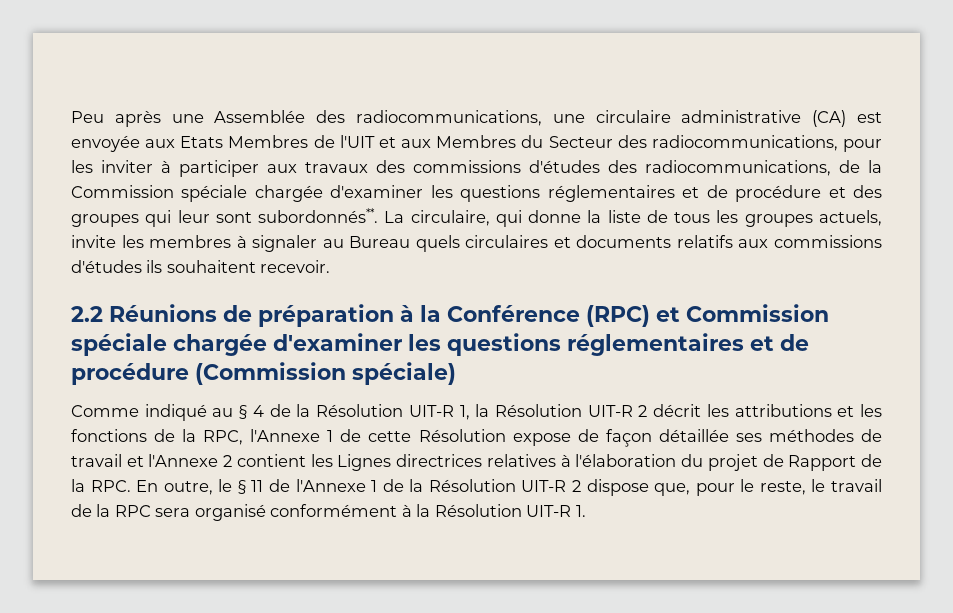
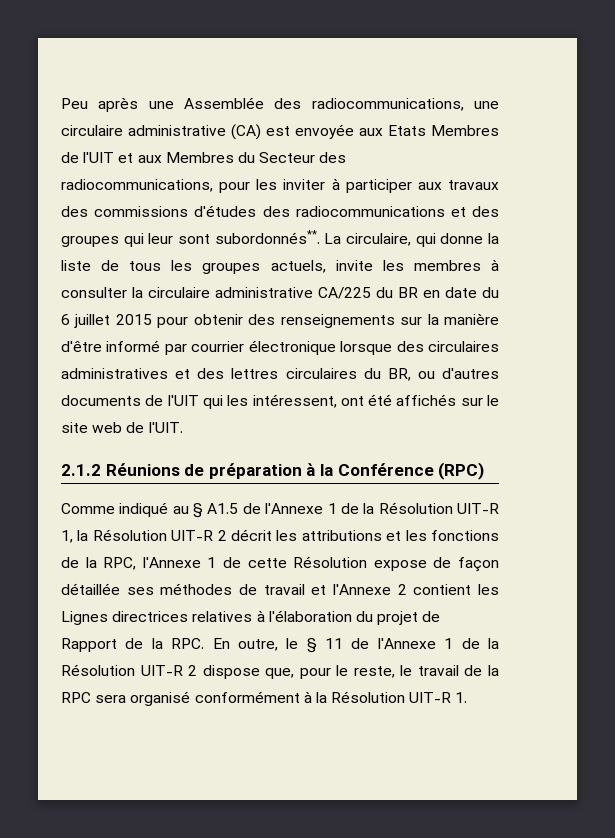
- Peu après une Assemblée des radiocommunications, une circulaire administrative (CA) est envoyée aux Etats Membres de l'UIT et aux Membres du Secteur des radiocommunications, pour les inviter à participer aux travaux des commissions d'études des radiocommunications, de la Commission spéciale chargée d'examiner les questions réglementaires et de procédure et des groupes qui leur sont subordonnés**.
+ Peu après une Assemblée des radiocommunications, une circulaire administrative (CA) est envoyée aux Etats Membres de l'UIT et aux Membres du Secteur des radiocommunications, pour les inviter à participer aux travaux des commissions d'études des radiocommunications et des groupes qui leur sont subordonnés**.
- La circulaire, qui donne la liste de tous les groupes actuels, invite les membres à signaler au Bureau quels circulaires et documents relatifs aux commissions d'études ils souhaitent recevoir.
- 2.2 Réunions de préparation à la Conférence (RPC) et Commission spéciale chargée d'examiner les questions réglementaires et de procédure (Commission spéciale)
+ La circulaire, qui donne la liste de tous les groupes actuels, invite les membres à consulter la circulaire administrative CA/225 du BR en date du 6 juillet 2015 pour obtenir des renseignements sur la manière d'être informé par courrier électronique lorsque des circulaires administratives et des lettres circulaires du BR, ou d'autres documents de l'UIT qui les intéressent, ont été affichés sur le site web de l'UIT.
+ 2.1.2 Réunions de préparation à la Conférence (RPC)
- Comme indiqué au § 4 de la Résolution UIT-R 1, la Résolution UIT-R 2 décrit les attributions et les fonctions de la RPC, l'Annexe 1 de cette Résolution expose de façon détaillée ses méthodes de travail et l'Annexe 2 contient les Lignes directrices relatives à l'élaboration du projet de Rapport de la RPC. En outre, le § 11 de l'Annexe 1 de la Résolution UIT-R 2 dispose que, pour le reste, le travail de la RPC sera organisé conformément à la Résolution UIT-R 1.
+ Comme indiqué au § A1.5 de l'Annexe 1 de la Résolution UIT-R 1, la Résolution UIT-R 2 décrit les attributions et les fonctions de la RPC, l'Annexe 1 de cette Résolution expose de façon détaillée ses méthodes de travail et l'Annexe 2 contient les Lignes directrices relatives à l'élaboration du projet de Rapport de la RPC. En outre, le § 11 de l'Annexe 1 de la Résolution UIT-R 2 dispose que, pour le reste, le travail de la RPC sera organisé conformément à la Résolution UIT-R 1.

